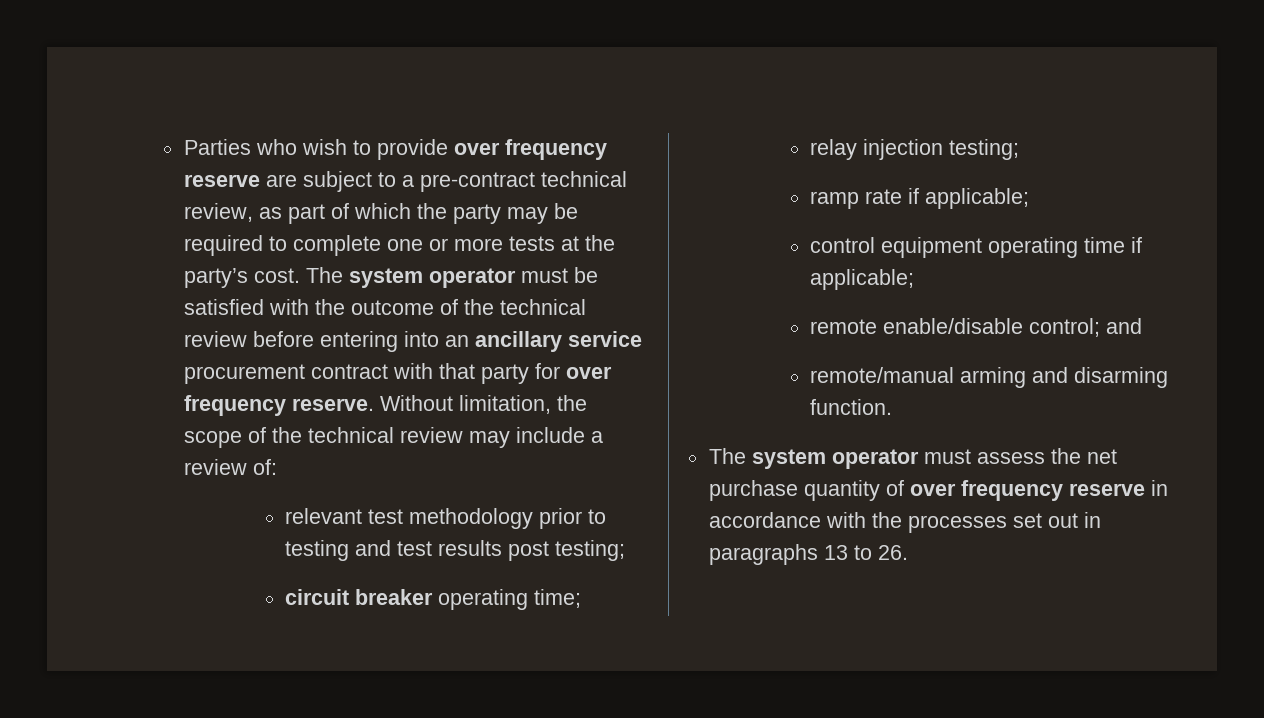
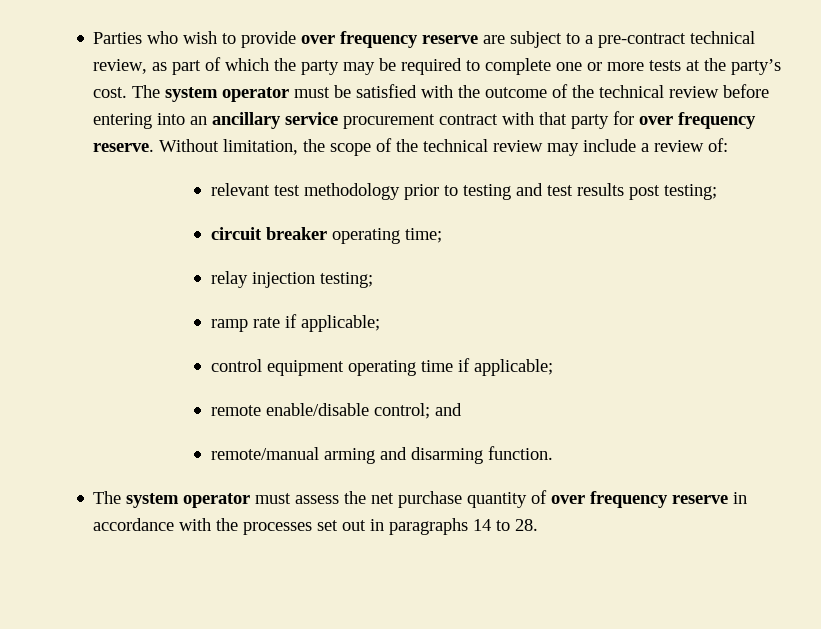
- The system operator must assess the net purchase quantity of over frequency reserve in accordance with the processes set out in paragraphs 13 to 26.
+ The system operator must assess the net purchase quantity of over frequency reserve in accordance with the processes set out in paragraphs 14 to 28.

